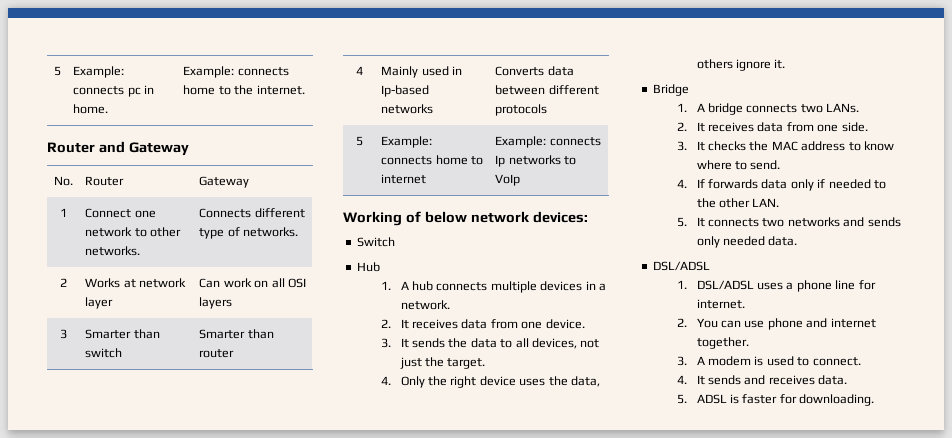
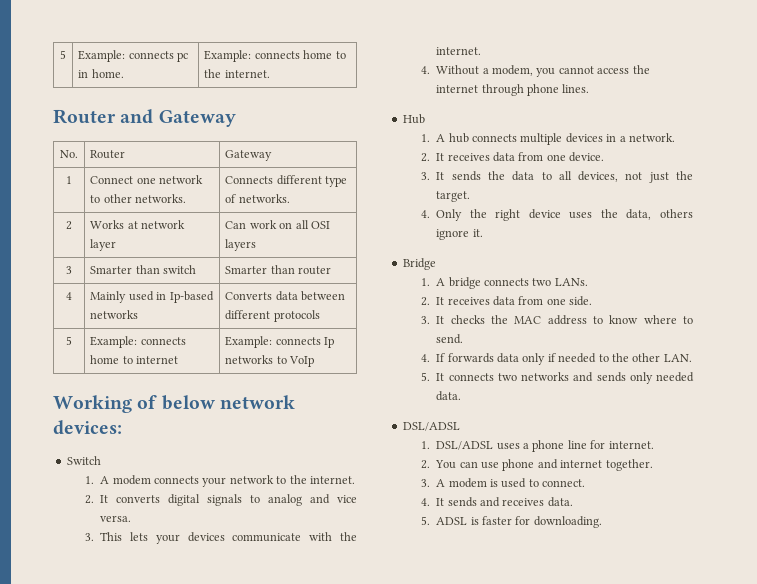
+ 1. A modem connects your network to the internet.
+ 2. It converts digital signals to analog and vice versa.
+ 3. This lets your devices communicate with the internet.
+ 4. Without a modem, you cannot access the internet through phone lines.

